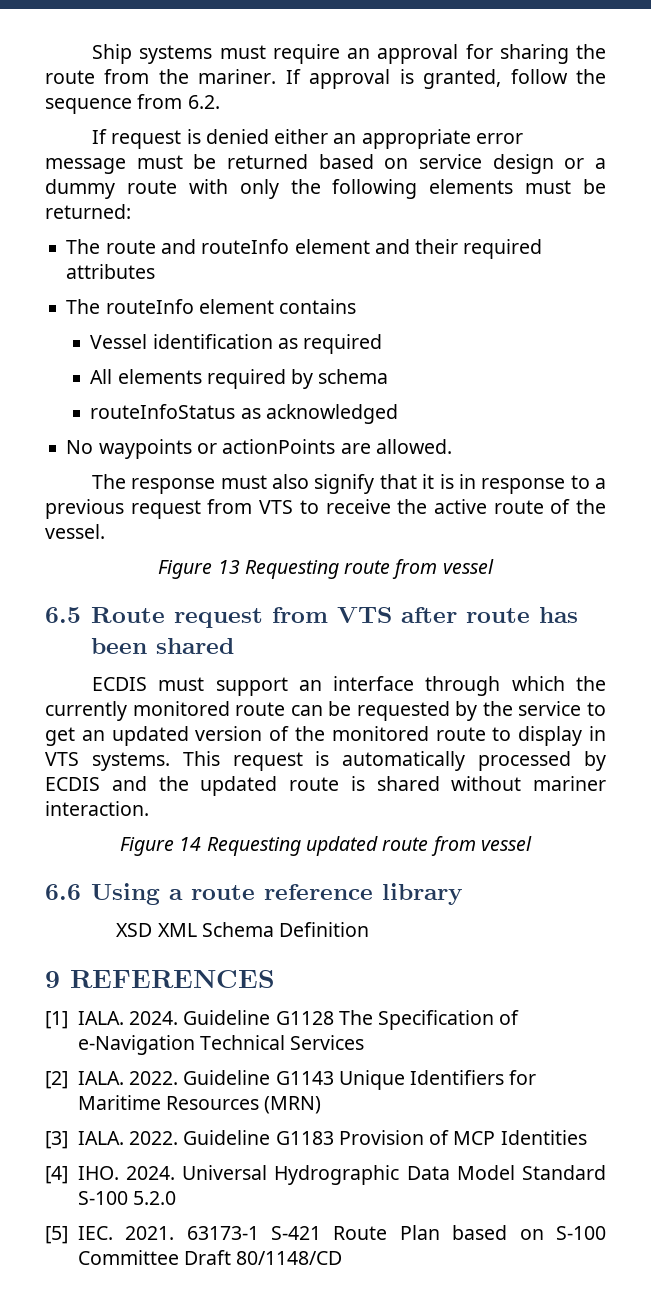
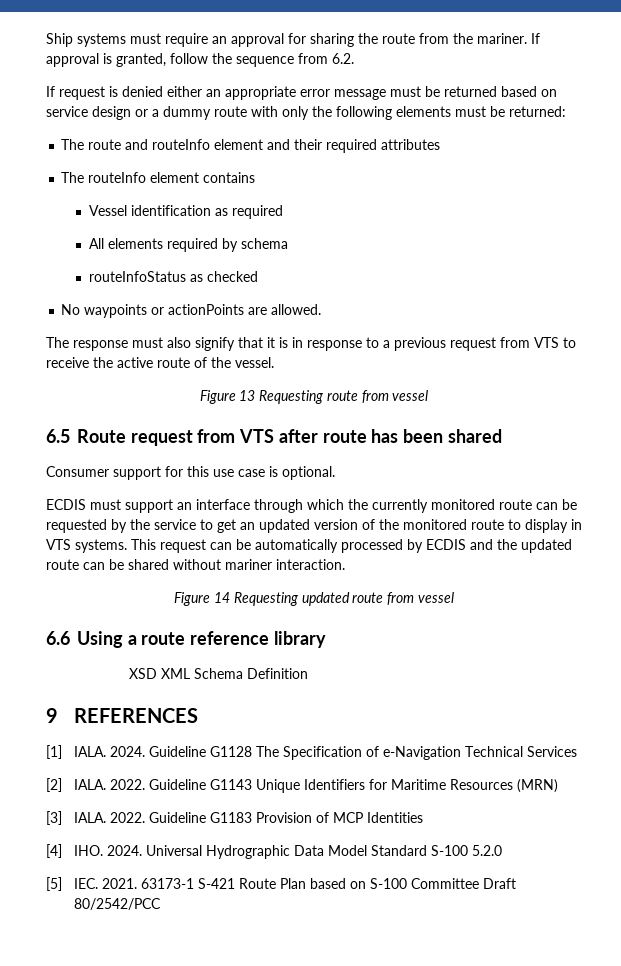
- routeInfoStatus as acknowledged
+ routeInfoStatus as checked
+ Consumer support for this use case is optional.
- This request is automatically processed by ECDIS and the updated route is shared without mariner interaction.
+ This request can be automatically processed by ECDIS and the updated route can be shared without mariner interaction.
- 63173-1 S-421 Route Plan based on S-100 Committee Draft 80/1148/CD
+ 63173-1 S-421 Route Plan based on S-100 Committee Draft 80/2542/PCC

